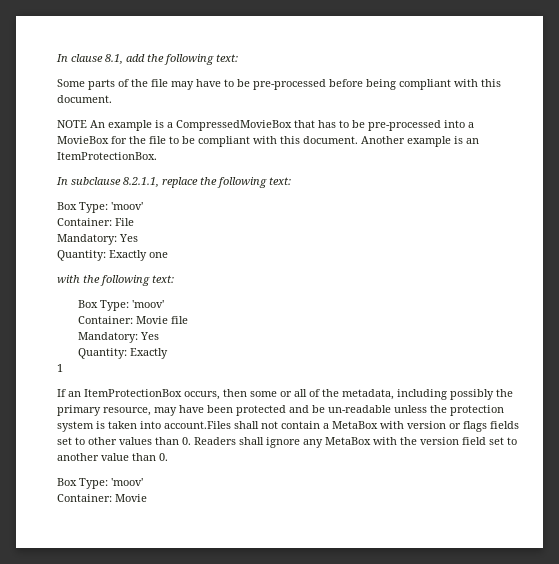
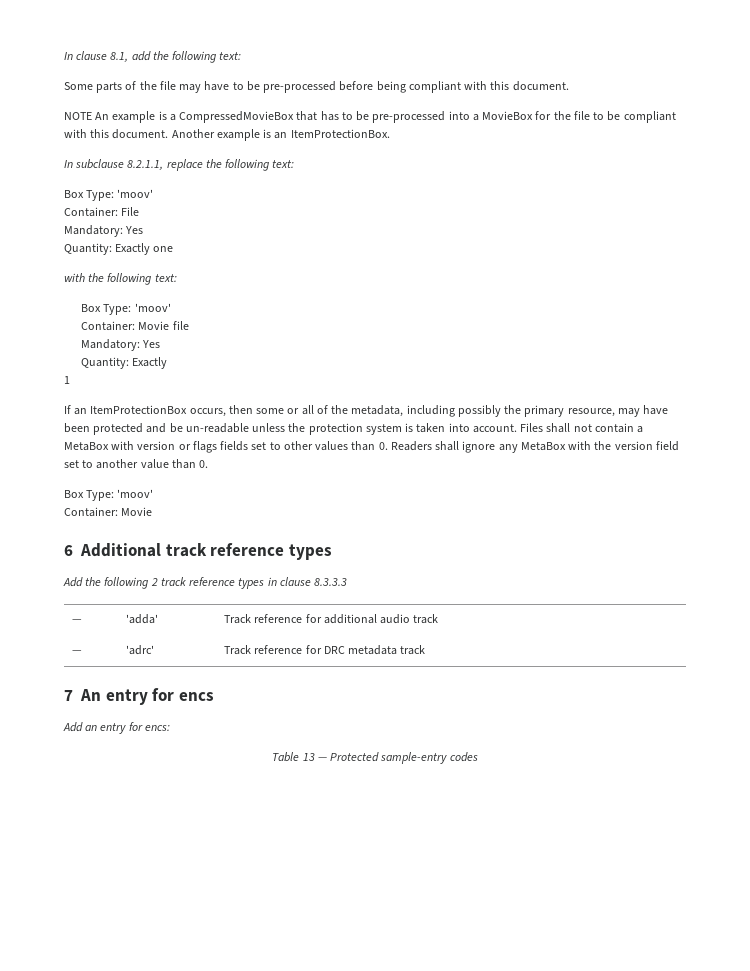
- If an ItemProtectionBox occurs, then some or all of the metadata, including possibly the primary resource, may have been protected and be un-readable unless the protection system is taken into account.Files shall not contain a MetaBox with version or flags fields set to other values than 0. Readers shall ignore any MetaBox with the version field set to another value than 0.
+ If an ItemProtectionBox occurs, then some or all of the metadata, including possibly the primary resource, may have been protected and be un-readable unless the protection system is taken into account. Files shall not contain a MetaBox with version or flags fields set to other values than 0. Readers shall ignore any MetaBox with the version field set to another value than 0.
+ 6 Additional track reference types
+ Add the following 2 track reference types in clause 8.3.3.3
+ — | 'adda' | Track reference for additional audio track
+ — | 'adrc' | Track reference for DRC metadata track
+ 7 An entry for encs
+ Add an entry for encs:
+ Table 13 — Protected sample-entry codes

